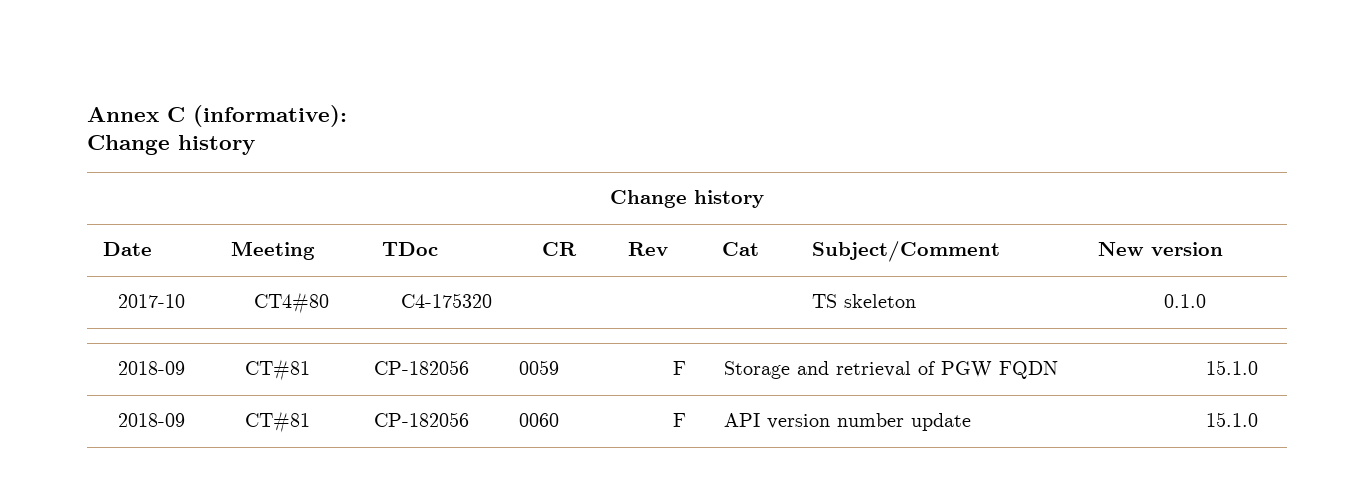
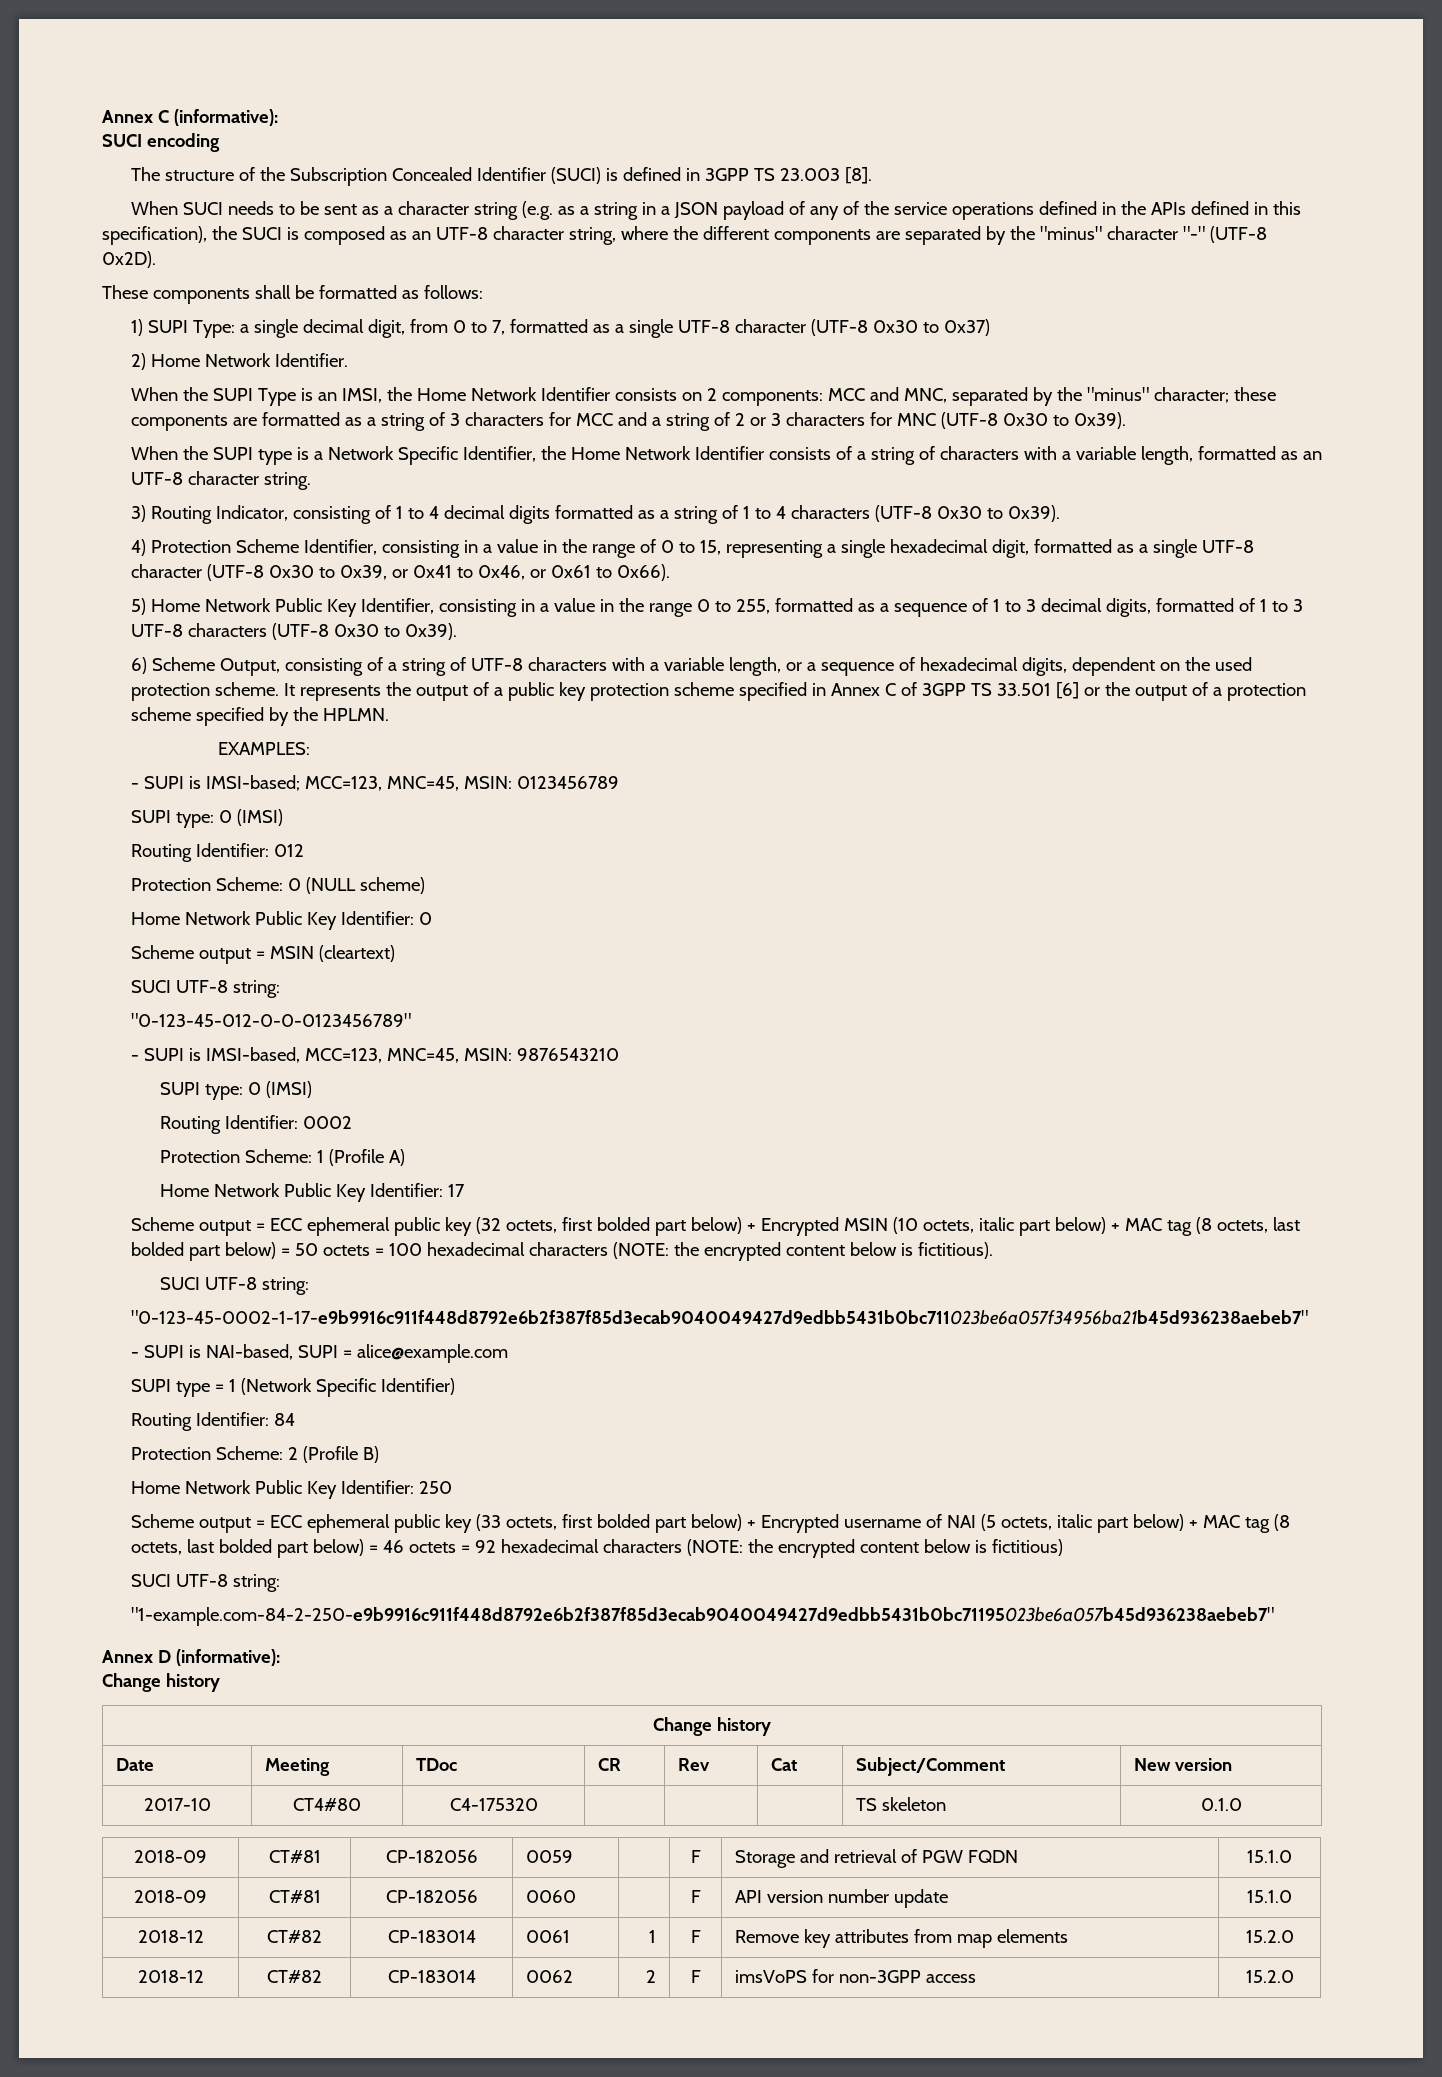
+ SUCI encoding
+ The structure of the Subscription Concealed Identifier (SUCI) is defined in 3GPP TS 23.003 [8].
+ When SUCI needs to be sent as a character string (e.g. as a string in a JSON payload of any of the service operations defined in the APIs defined in this specification), the SUCI is composed as an UTF-8 character string, where the different components are separated by the "minus" character "-" (UTF-8 0x2D).
+ These components shall be formatted as follows:
+ 1) SUPI Type: a single decimal digit, from 0 to 7, formatted as a single UTF-8 character (UTF-8 0x30 to 0x37)
+ 2) Home Network Identifier.
+ When the SUPI Type is an IMSI, the Home Network Identifier consists on 2 components: MCC and MNC, separated by the "minus" character; these components are formatted as a string of 3 characters for MCC and a string of 2 or 3 characters for MNC (UTF-8 0x30 to 0x39).
+ When the SUPI type is a Network Specific Identifier, the Home Network Identifier consists of a string of characters with a variable length, formatted as an UTF-8 character string.
+ 3) Routing Indicator, consisting of 1 to 4 decimal digits formatted as a string of 1 to 4 characters (UTF-8 0x30 to 0x39).
+ 4) Protection Scheme Identifier, consisting in a value in the range of 0 to 15, representing a single hexadecimal digit, formatted as a single UTF-8 character (UTF-8 0x30 to 0x39, or 0x41 to 0x46, or 0x61 to 0x66).
+ 5) Home Network Public Key Identifier, consisting in a value in the range 0 to 255, formatted as a sequence of 1 to 3 decimal digits, formatted of 1 to 3 UTF-8 characters (UTF-8 0x30 to 0x39).
+ 6) Scheme Output, consisting of a string of UTF-8 characters with a variable length, or a sequence of hexadecimal digits, dependent on the used protection scheme. It represents the output of a public key protection scheme specified in Annex C of 3GPP TS 33.501 [6] or the output of a protection scheme specified by the HPLMN.
+ EXAMPLES:
+ - SUPI is IMSI-based; MCC=123, MNC=45, MSIN: 0123456789
+ SUPI type: 0 (IMSI)
+ Routing Identifier: 012
+ Protection Scheme: 0 (NULL scheme)
+ Home Network Public Key Identifier: 0
+ Scheme output = MSIN (cleartext)
+ SUCI UTF-8 string:
+ "0-123-45-012-0-0-0123456789"
+ - SUPI is IMSI-based, MCC=123, MNC=45, MSIN: 9876543210
+ SUPI type: 0 (IMSI)
+ Routing Identifier: 0002
+ Protection Scheme: 1 (Profile A)
+ Home Network Public Key Identifier: 17
+ Scheme output = ECC ephemeral public key (32 octets, first bolded part below) + Encrypted MSIN (10 octets, italic part below) + MAC tag (8 octets, last bolded part below) = 50 octets = 100 hexadecimal characters (NOTE: the encrypted content below is fictitious).
+ SUCI UTF-8 string:
+ "0-123-45-0002-1-17-e9b9916c911f448d8792e6b2f387f85d3ecab9040049427d9edbb5431b0bc711023be6a057f34956ba21b45d936238aebeb7"
+ - SUPI is NAI-based, SUPI = alice@example.com
+ SUPI type = 1 (Network Specific Identifier)
+ Routing Identifier: 84
+ Protection Scheme: 2 (Profile B)
+ Home Network Public Key Identifier: 250
+ Scheme output = ECC ephemeral public key (33 octets, first bolded part below) + Encrypted username of NAI (5 octets, italic part below) + MAC tag (8 octets, last bolded part below) = 46 octets = 92 hexadecimal characters (NOTE: the encrypted content below is fictitious)
+ SUCI UTF-8 string:
+ "1-example.com-84-2-250-e9b9916c911f448d8792e6b2f387f85d3ecab9040049427d9edbb5431b0bc71195023be6a057b45d936238aebeb7"
+ Annex D (informative):
+ 2018-12 | CT#82 | CP-183014 | 0061 | 1 | F | Remove key attributes from map elements | 15.2.0
+ 2018-12 | CT#82 | CP-183014 | 0062 | 2 | F | imsVoPS for non-3GPP access | 15.2.0

